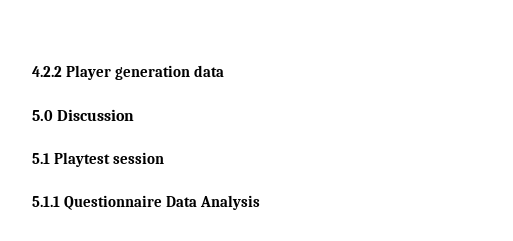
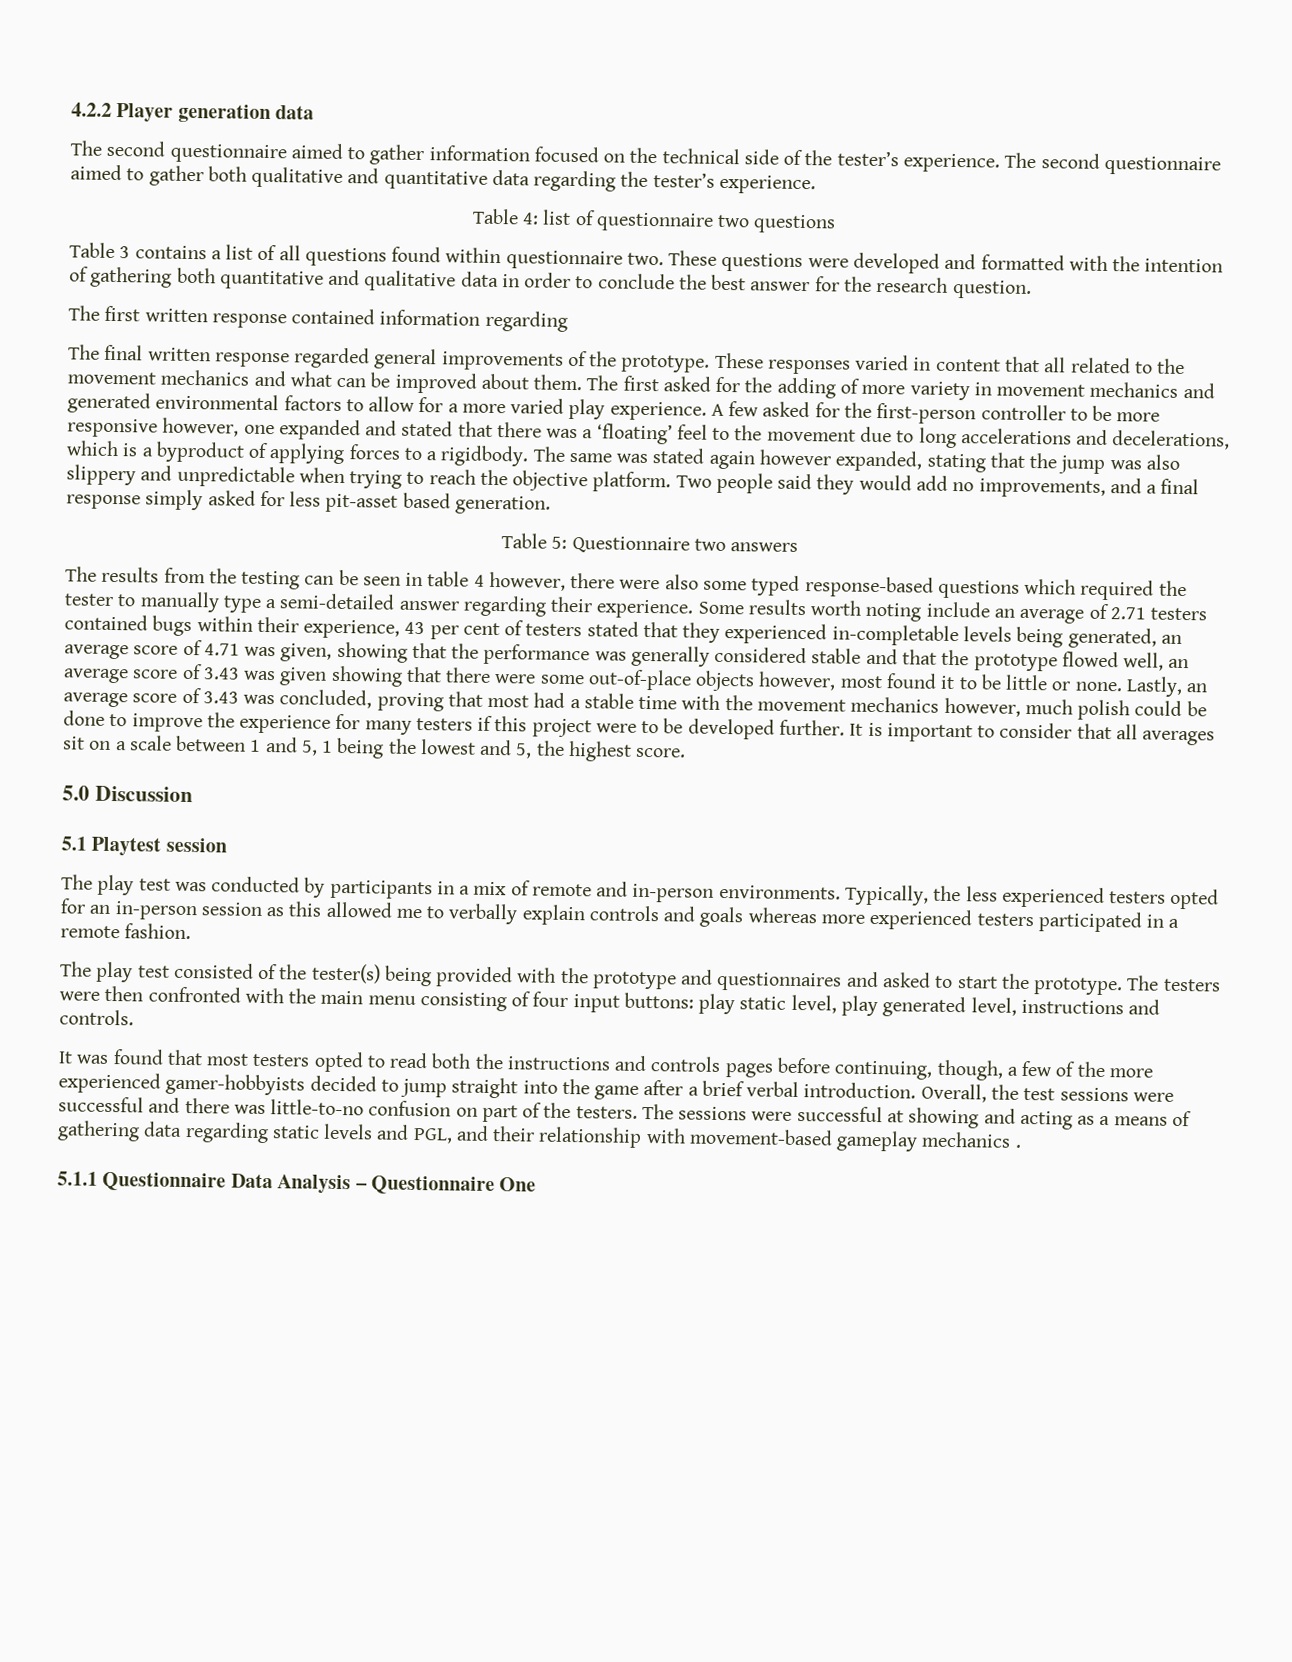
+ The second questionnaire aimed to gather information focused on the technical side of the tester’s experience. The second questionnaire aimed to gather both qualitative and quantitative data regarding the tester’s experience.
+ Table 4: list of questionnaire two questions
+ Table 3 contains a list of all questions found within questionnaire two. These questions were developed and formatted with the intention of gathering both quantitative and qualitative data in order to conclude the best answer for the research question.
+ The first written response contained information regarding
+ The final written response regarded general improvements of the prototype. These responses varied in content that all related to the movement mechanics and what can be improved about them. The first asked for the adding of more variety in movement mechanics and generated environmental factors to allow for a more varied play experience. A few asked for the first-person controller to be more responsive however, one expanded and stated that there was a ‘floating’ feel to the movement due to long accelerations and decelerations, which is a byproduct of applying forces to a rigidbody. The same was stated again however expanded, stating that the jump was also slippery and unpredictable when trying to reach the objective platform. Two people said they would add no improvements, and a final response simply asked for less pit-asset based generation.
+ Table 5: Questionnaire two answers
+ The results from the testing can be seen in table 4 however, there were also some typed response-based questions which required the tester to manually type a semi-detailed answer regarding their experience. Some results worth noting include an average of 2.71 testers contained bugs within their experience, 43 per cent of testers stated that they experienced in-completable levels being generated, an average score of 4.71 was given, showing that the performance was generally considered stable and that the prototype flowed well, an average score of 3.43 was given showing that there were some out-of-place objects however, most found it to be little or none. Lastly, an average score of 3.43 was concluded, proving that most had a stable time with the movement mechanics however, much polish could be done to improve the experience for many testers if this project were to be developed further. It is important to consider that all averages sit on a scale between 1 and 5, 1 being the lowest and 5, the highest score.
+ The play test was conducted by participants in a mix of remote and in-person environments. Typically, the less experienced testers opted for an in-person session as this allowed me to verbally explain controls and goals whereas more experienced testers participated in a remote fashion.
+ The play test consisted of the tester(s) being provided with the prototype and questionnaires and asked to start the prototype. The testers were then confronted with the main menu consisting of four input buttons: play static level, play generated level, instructions and controls.
+ It was found that most testers opted to read both the instructions and controls pages before continuing, though, a few of the more experienced gamer-hobbyists decided to jump straight into the game after a brief verbal introduction. Overall, the test sessions were successful and there was little-to-no confusion on part of the testers. The sessions were successful at showing and acting as a means of gathering data regarding static levels and PGL, and their relationship with movement-based gameplay mechanics .
- 5.1.1 Questionnaire Data Analysis
+ 5.1.1 Questionnaire Data Analysis – Questionnaire One

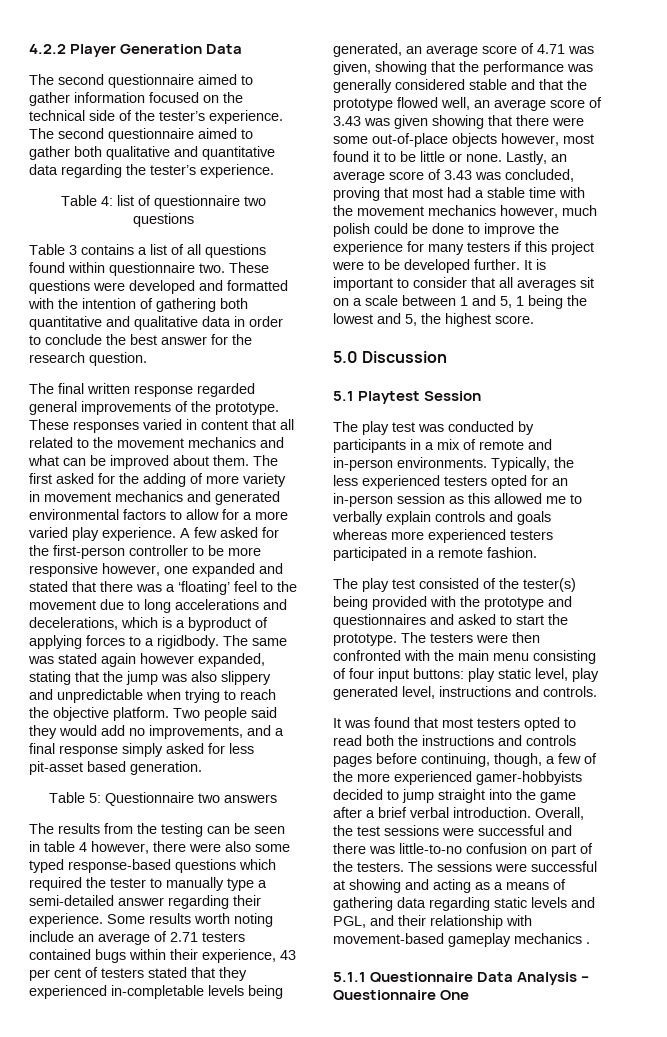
- 4.2.2 Player generation data
+ 4.2.2 Player Generation Data
- The first written response contained information regarding
- 5.1 Playtest session
+ 5.1 Playtest Session

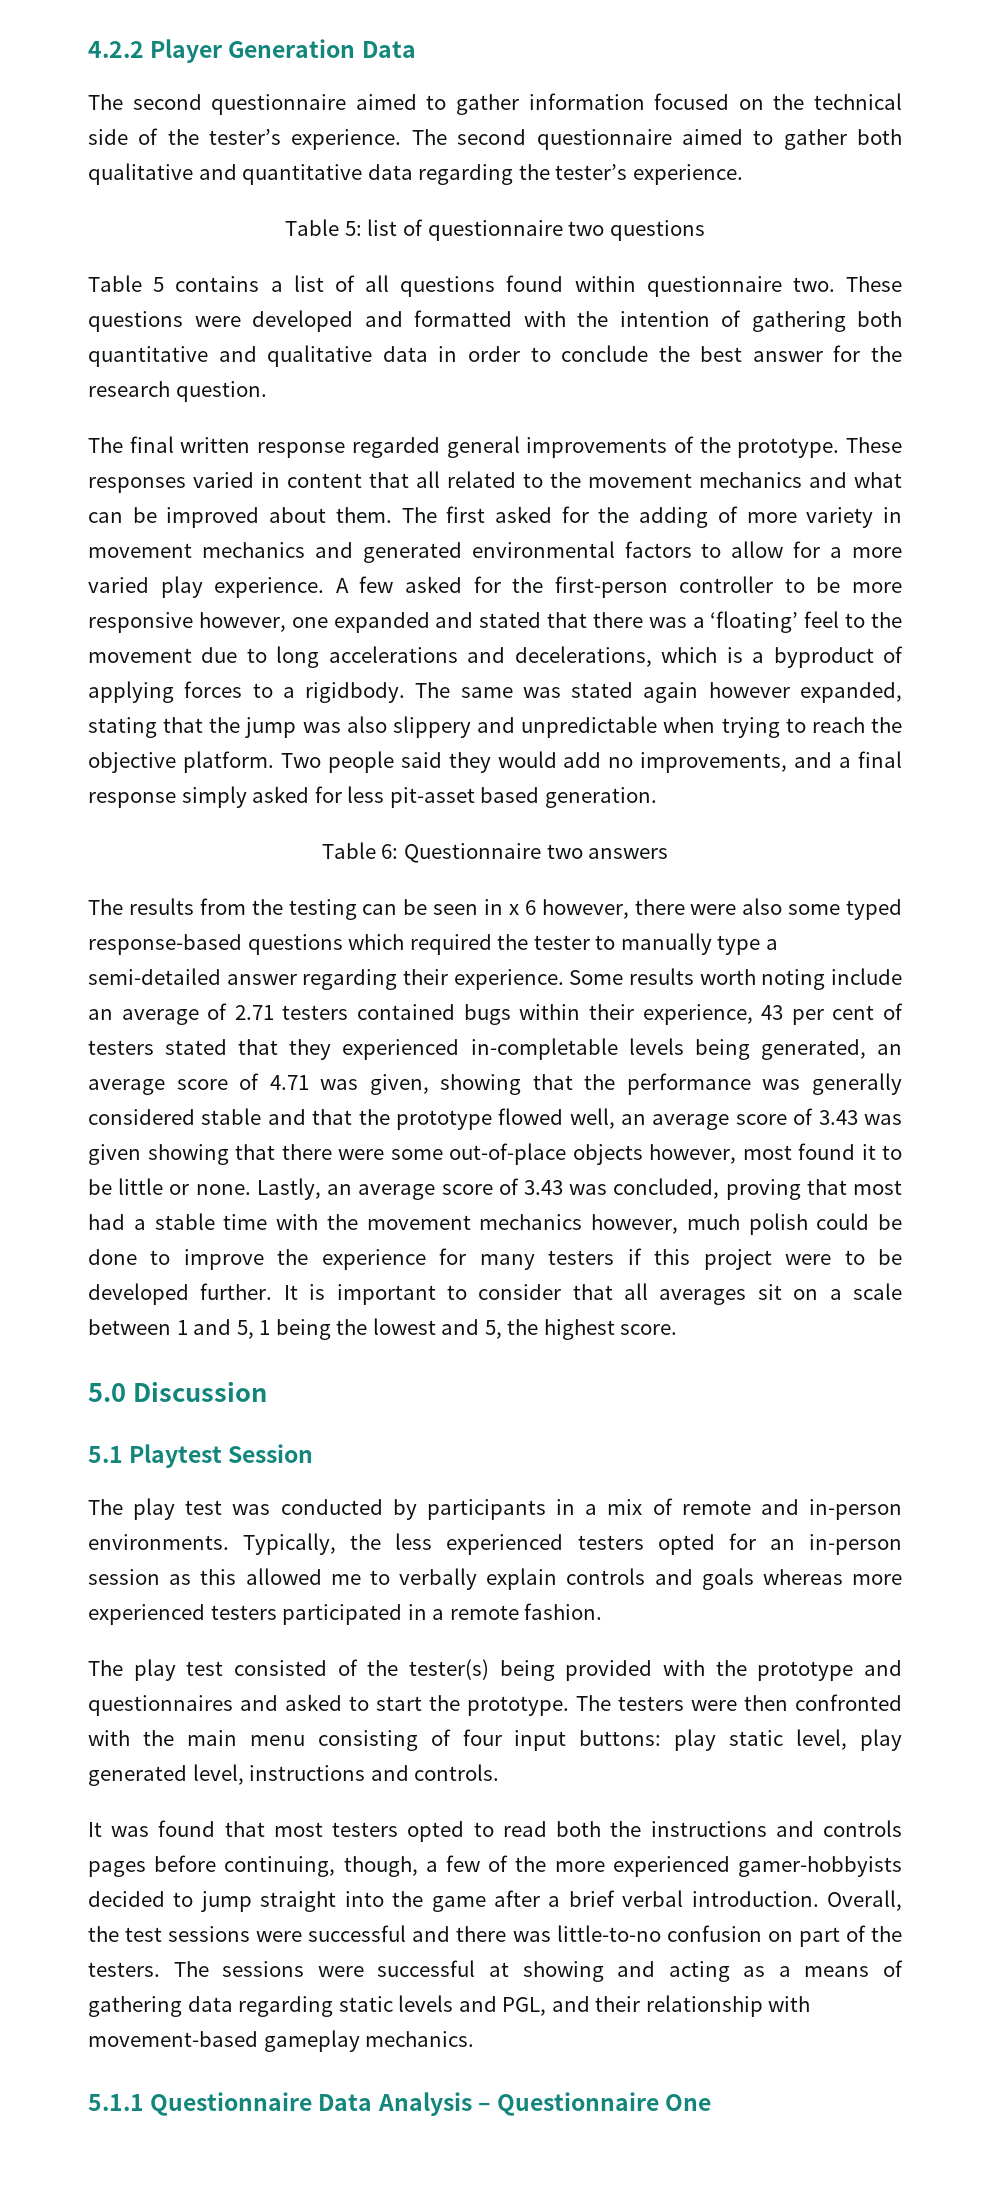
- Table 4: list of questionnaire two questions
+ Table 5: list of questionnaire two questions
- Table 3 contains a list of all questions found within questionnaire two.
+ Table 5 contains a list of all questions found within questionnaire two.
- Table 5: Questionnaire two answers
+ Table 6: Questionnaire two answers
- The results from the testing can be seen in table 4 however, there were also some typed response-based questions which required the tester to manually type a semi-detailed answer regarding their experience.
+ The results from the testing can be seen in x 6 however, there were also some typed response-based questions which required the tester to manually type a semi-detailed answer regarding their experience.
- The sessions were successful at showing and acting as a means of gathering data regarding static levels and PGL, and their relationship with movement-based gameplay mechanics .
+ The sessions were successful at showing and acting as a means of gathering data regarding static levels and PGL, and their relationship with movement-based gameplay mechanics.

